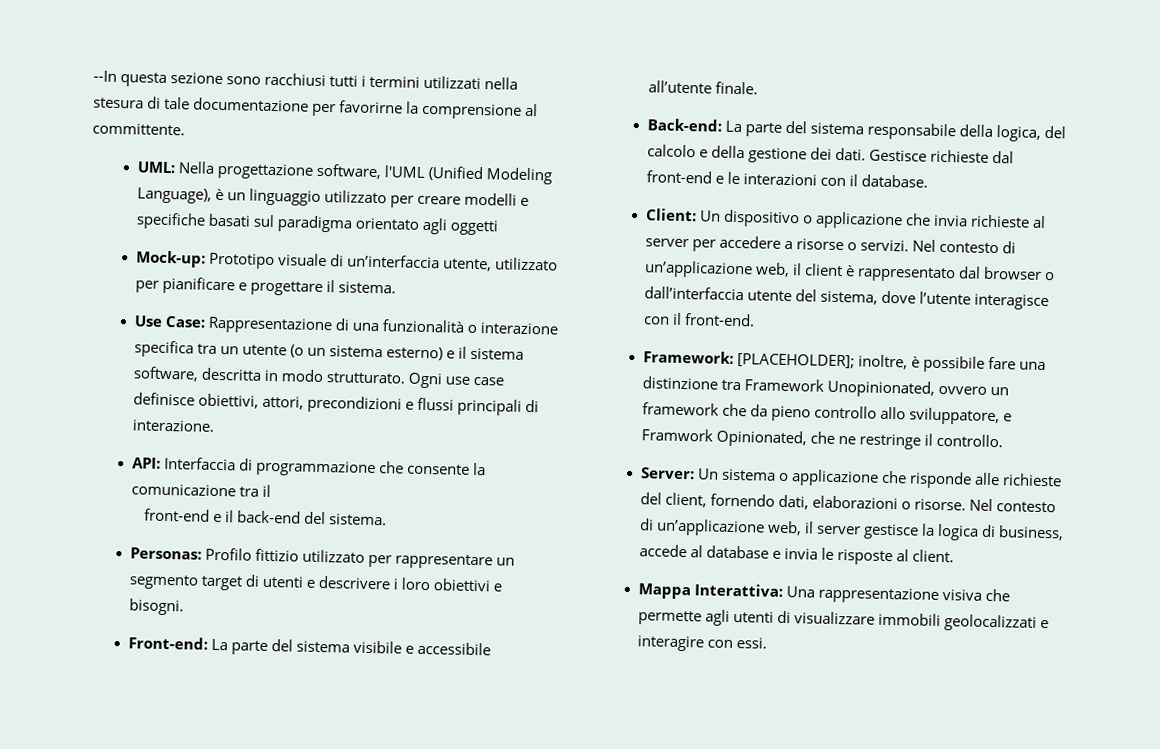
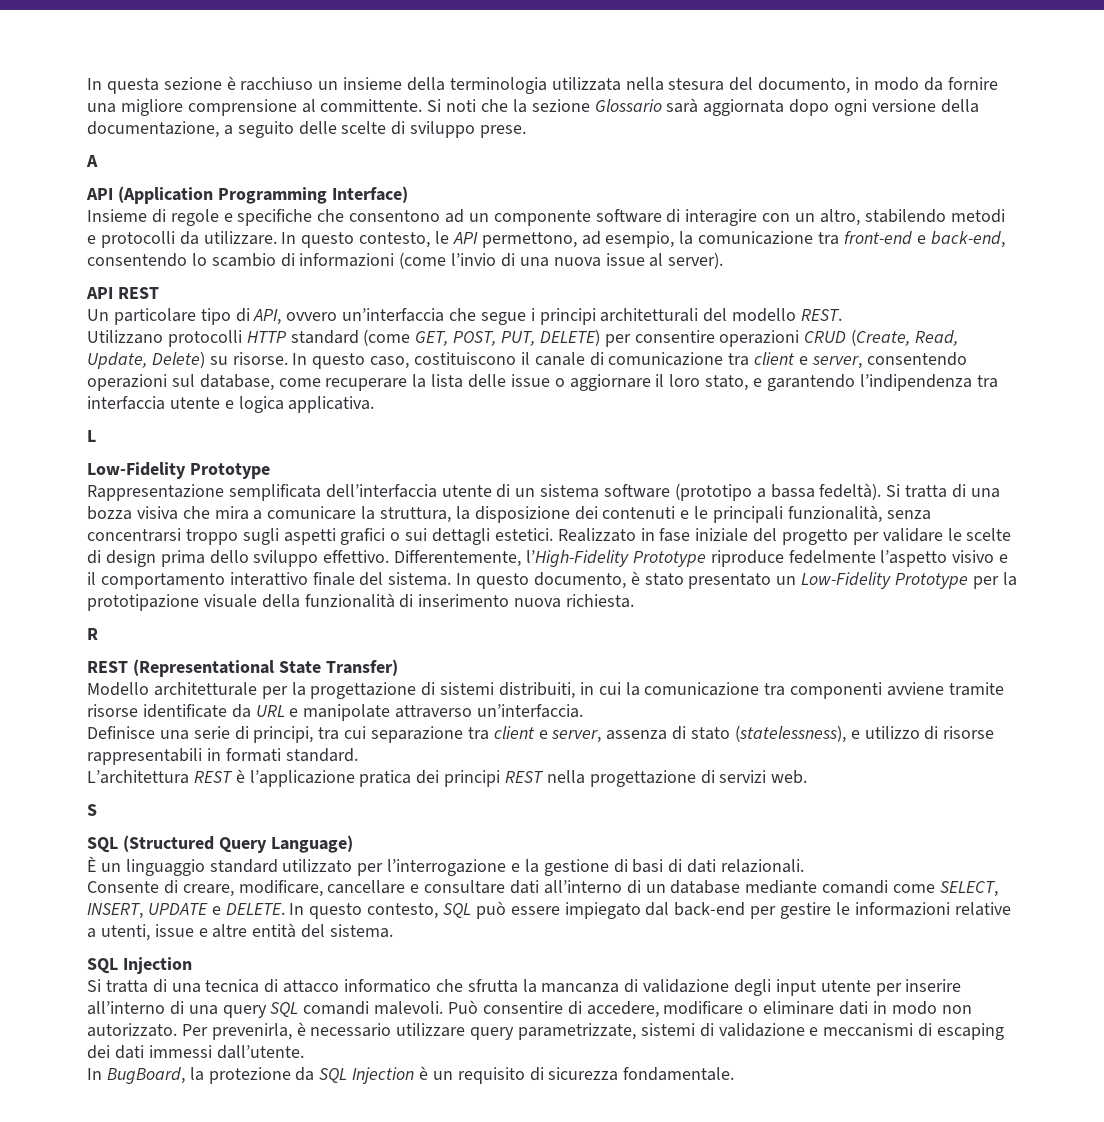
- --In questa sezione sono racchiusi tutti i termini utilizzati nella stesura di tale documentazione per favorirne la comprensione al committente.
- UML: Nella progettazione software, l'UML (Unified Modeling Language), è un linguaggio utilizzato per creare modelli e specifiche basati sul paradigma orientato agli oggetti
- Mock-up: Prototipo visuale di un’interfaccia utente, utilizzato per pianificare e progettare il sistema.
- Use Case: Rappresentazione di una funzionalità o interazione specifica tra un utente (o un sistema esterno) e il sistema software, descritta in modo strutturato. Ogni use case definisce obiettivi, attori, precondizioni e flussi principali di interazione.
- API: Interfaccia di programmazione che consente la comunicazione tra il
- front-end e il back-end del sistema.
- Personas: Profilo fittizio utilizzato per rappresentare un segmento target di utenti e descrivere i loro obiettivi e bisogni.
- Front-end: La parte del sistema visibile e accessibile all’utente finale.
- Back-end: La parte del sistema responsabile della logica, del calcolo e della gestione dei dati. Gestisce richieste dal front-end e le interazioni con il database.
- Client: Un dispositivo o applicazione che invia richieste al server per accedere a risorse o servizi. Nel contesto di un’applicazione web, il client è rappresentato dal browser o dall’interfaccia utente del sistema, dove l’utente interagisce con il front-end.
- Framework: [PLACEHOLDER]; inoltre, è possibile fare una distinzione tra Framework Unopinionated, ovvero un framework che da pieno controllo allo sviluppatore, e Framwork Opinionated, che ne restringe il controllo.
- Server: Un sistema o applicazione che risponde alle richieste del client, fornendo dati, elaborazioni o risorse. Nel contesto di un’applicazione web, il server gestisce la logica di business, accede al database e invia le risposte al client.
- Mappa Interattiva: Una rappresentazione visiva che permette agli utenti di visualizzare immobili geolocalizzati e interagire con essi.
+ In questa sezione è racchiuso un insieme della terminologia utilizzata nella stesura del documento, in modo da fornire una migliore comprensione al committente. Si noti che la sezione Glossario sarà aggiornata dopo ogni versione della documentazione, a seguito delle scelte di sviluppo prese.
+ A
+ API (Application Programming Interface)
+ Insieme di regole e specifiche che consentono ad un componente software di interagire con un altro, stabilendo metodi e protocolli da utilizzare. In questo contesto, le API permettono, ad esempio, la comunicazione tra front-end e back-end, consentendo lo scambio di informazioni (come l’invio di una nuova issue al server).
+ API REST
+ Un particolare tipo di API, ovvero un’interfaccia che segue i principi architetturali del modello REST.
+ Utilizzano protocolli HTTP standard (come GET, POST, PUT, DELETE) per consentire operazioni CRUD (Create, Read, Update, Delete) su risorse. In questo caso, costituiscono il canale di comunicazione tra client e server, consentendo operazioni sul database, come recuperare la lista delle issue o aggiornare il loro stato, e garantendo l’indipendenza tra interfaccia utente e logica applicativa.
+ L
+ Low-Fidelity Prototype
+ Rappresentazione semplificata dell’interfaccia utente di un sistema software (prototipo a bassa fedeltà). Si tratta di una bozza visiva che mira a comunicare la struttura, la disposizione dei contenuti e le principali funzionalità, senza concentrarsi troppo sugli aspetti grafici o sui dettagli estetici. Realizzato in fase iniziale del progetto per validare le scelte di design prima dello sviluppo effettivo. Differentemente, l’High-Fidelity Prototype riproduce fedelmente l’aspetto visivo e il comportamento interattivo finale del sistema. In questo documento, è stato presentato un Low-Fidelity Prototype per la prototipazione visuale della funzionalità di inserimento nuova richiesta.
+ R
+ REST (Representational State Transfer)
+ Modello architetturale per la progettazione di sistemi distribuiti, in cui la comunicazione tra componenti avviene tramite risorse identificate da URL e manipolate attraverso un’interfaccia.
+ Definisce una serie di principi, tra cui separazione tra client e server, assenza di stato (statelessness), e utilizzo di risorse rappresentabili in formati standard.
+ L’architettura REST è l’applicazione pratica dei principi REST nella progettazione di servizi web.
+ S
+ SQL (Structured Query Language)
+ È un linguaggio standard utilizzato per l’interrogazione e la gestione di basi di dati relazionali.
+ Consente di creare, modificare, cancellare e consultare dati all’interno di un database mediante comandi come SELECT, INSERT, UPDATE e DELETE. In questo contesto, SQL può essere impiegato dal back-end per gestire le informazioni relative a utenti, issue e altre entità del sistema.
+ SQL Injection
+ Si tratta di una tecnica di attacco informatico che sfrutta la mancanza di validazione degli input utente per inserire all’interno di una query SQL comandi malevoli. Può consentire di accedere, modificare o eliminare dati in modo non autorizzato. Per prevenirla, è necessario utilizzare query parametrizzate, sistemi di validazione e meccanismi di escaping dei dati immessi dall’utente.
+ In BugBoard, la protezione da SQL Injection è un requisito di sicurezza fondamentale.

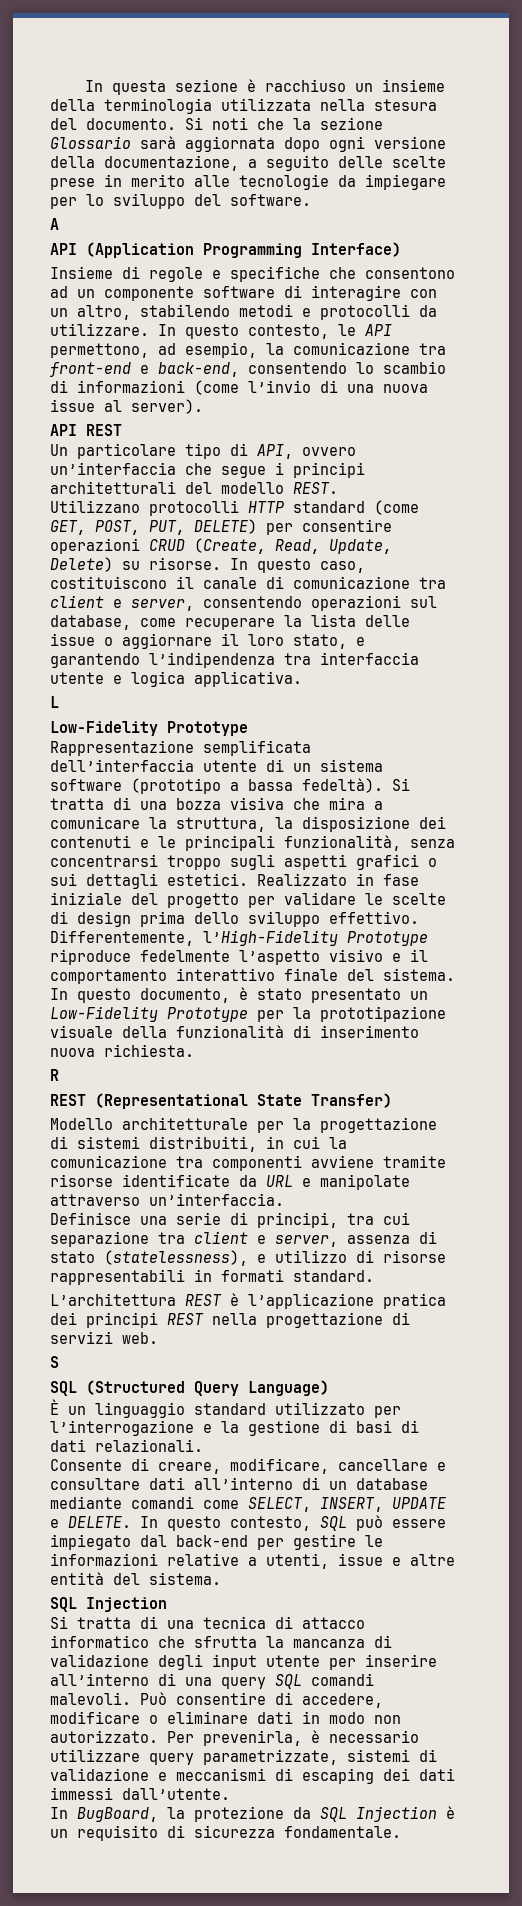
- In questa sezione è racchiuso un insieme della terminologia utilizzata nella stesura del documento, in modo da fornire una migliore comprensione al committente.
+ In questa sezione è racchiuso un insieme della terminologia utilizzata nella stesura del documento.
- Si noti che la sezione Glossario sarà aggiornata dopo ogni versione della documentazione, a seguito delle scelte di sviluppo prese.
+ Si noti che la sezione Glossario sarà aggiornata dopo ogni versione della documentazione, a seguito delle scelte prese in merito alle tecnologie da impiegare per lo sviluppo del software.

